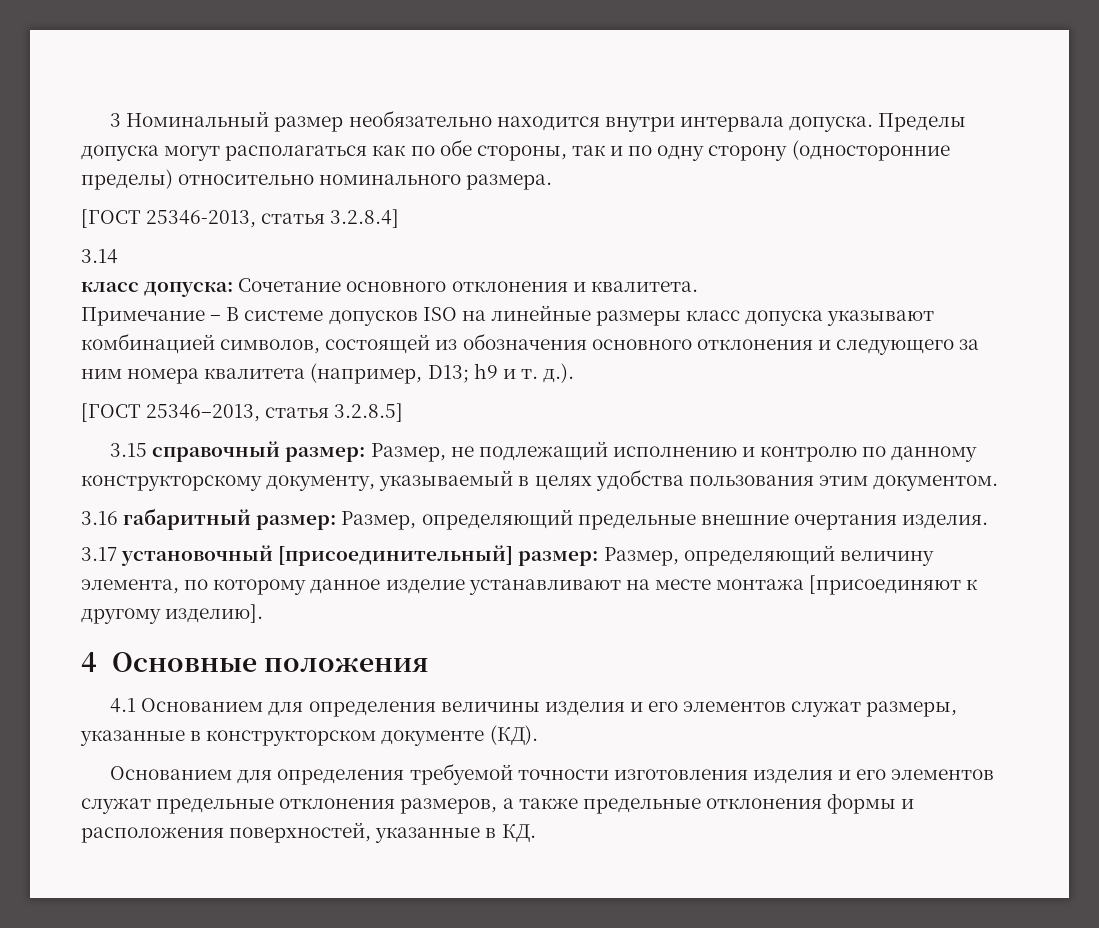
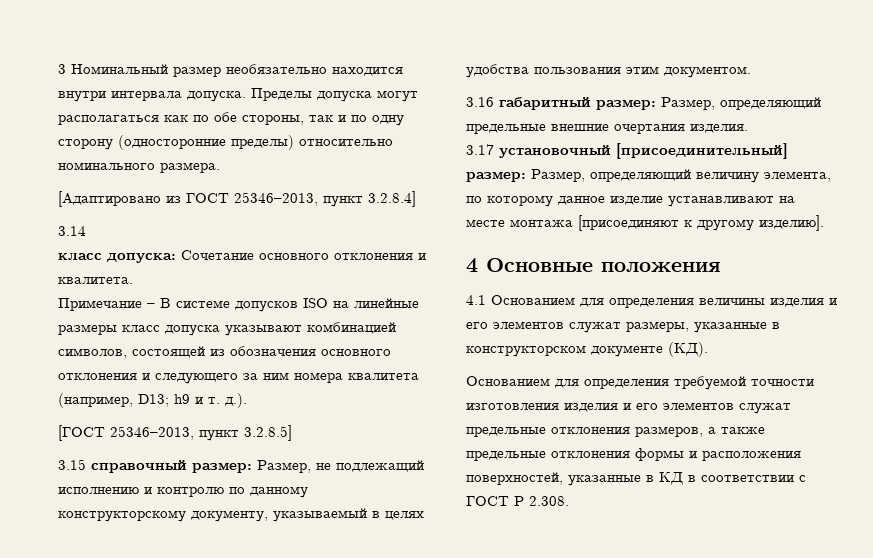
- [ГОСТ 25346-2013, статья 3.2.8.4]
+ [Адаптировано из ГОСТ 25346–2013, пункт 3.2.8.4]
- [ГОСТ 25346–2013, статья 3.2.8.5]
+ [ГОСТ 25346–2013, пункт 3.2.8.5]
- Основанием для определения требуемой точности изготовления изделия и его элементов служат предельные отклонения размеров, а также предельные отклонения формы и расположения поверхностей, указанные в КД.
+ Основанием для определения требуемой точности изготовления изделия и его элементов служат предельные отклонения размеров, а также предельные отклонения формы и расположения поверхностей, указанные в КД в соответствии с ГОСТ Р 2.308.

